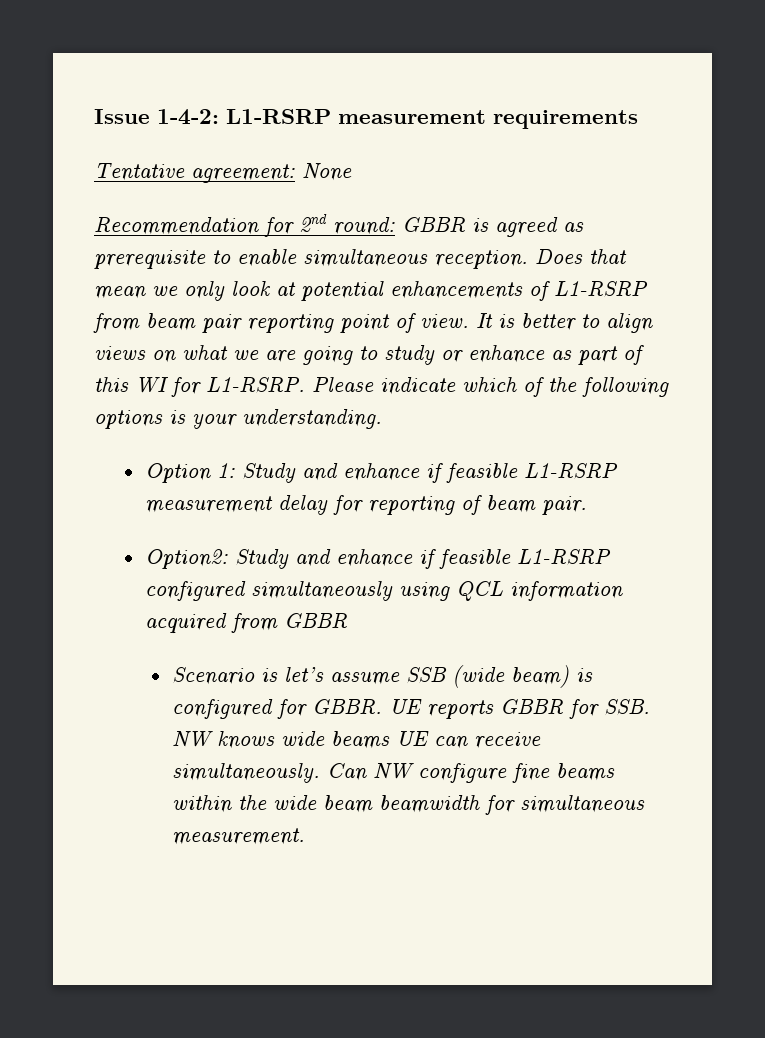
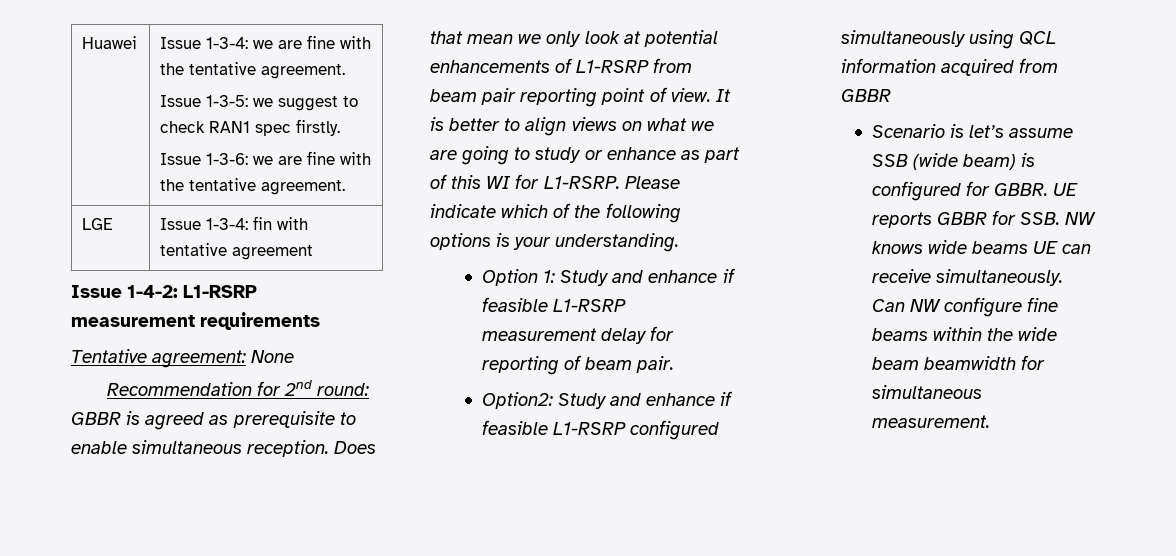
+ Huawei | Issue 1-3-4: we are fine with the tentative agreement.
+ Issue 1-3-5: we suggest to check RAN1 spec firstly.
+ Issue 1-3-6: we are fine with the tentative agreement.
+ LGE | Issue 1-3-4: fin with tentative agreement

